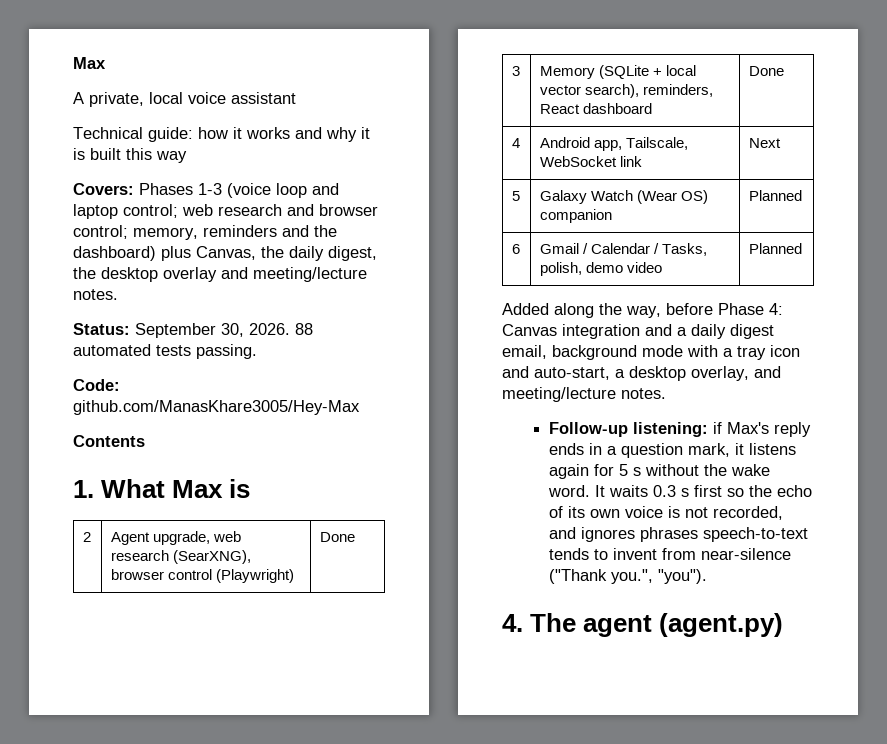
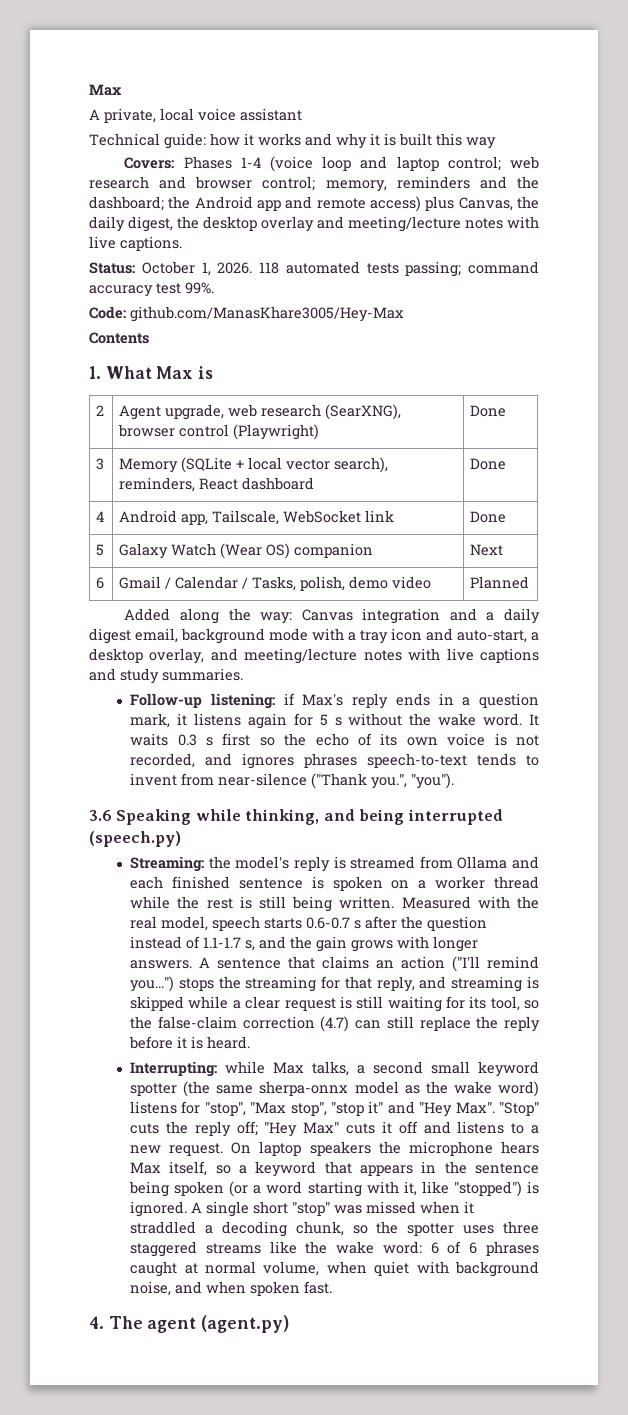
- Covers: Phases 1-3 (voice loop and laptop control; web research and browser control; memory, reminders and the dashboard) plus Canvas, the daily digest, the desktop overlay and meeting/lecture notes.
- Status: September 30, 2026. 88 automated tests passing.
+ Covers: Phases 1-4 (voice loop and laptop control; web research and browser control; memory, reminders and the dashboard; the Android app and remote access) plus Canvas, the daily digest, the desktop overlay and meeting/lecture notes with live captions.
+ Status: October 1, 2026. 118 automated tests passing; command accuracy test 99%.
- 4 | Android app, Tailscale, WebSocket link | Next
+ 4 | Android app, Tailscale, WebSocket link | Done
- 5 | Galaxy Watch (Wear OS) companion | Planned
+ 5 | Galaxy Watch (Wear OS) companion | Next
- Added along the way, before Phase 4: Canvas integration and a daily digest email, background mode with a tray icon and auto-start, a desktop overlay, and meeting/lecture notes.
+ Added along the way: Canvas integration and a daily digest email, background mode with a tray icon and auto-start, a desktop overlay, and meeting/lecture notes with live captions and study summaries.
+ 3.6 Speaking while thinking, and being interrupted (speech.py)
+ Streaming: the model's reply is streamed from Ollama and each finished sentence is spoken on a worker thread while the rest is still being written. Measured with the real model, speech starts 0.6-0.7 s after the question instead of 1.1-1.7 s, and the gain grows with longer answers. A sentence that claims an action ("I'll remind you...") stops the streaming for that reply, and streaming is skipped while a clear request is still waiting for its tool, so the false-claim correction (4.7) can still replace the reply before it is heard.
+ Interrupting: while Max talks, a second small keyword spotter (the same sherpa-onnx model as the wake word) listens for "stop", "Max stop", "stop it" and "Hey Max". "Stop" cuts the reply off; "Hey Max" cuts it off and listens to a new request. On laptop speakers the microphone hears Max itself, so a keyword that appears in the sentence being spoken (or a word starting with it, like "stopped") is ignored. A single short "stop" was missed when it straddled a decoding chunk, so the spotter uses three staggered streams like the wake word: 6 of 6 phrases caught at normal volume, when quiet with background noise, and when spoken fast.

